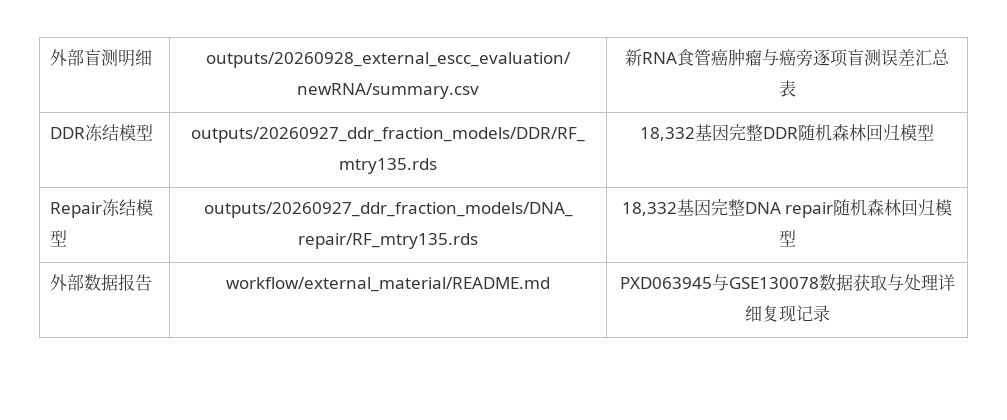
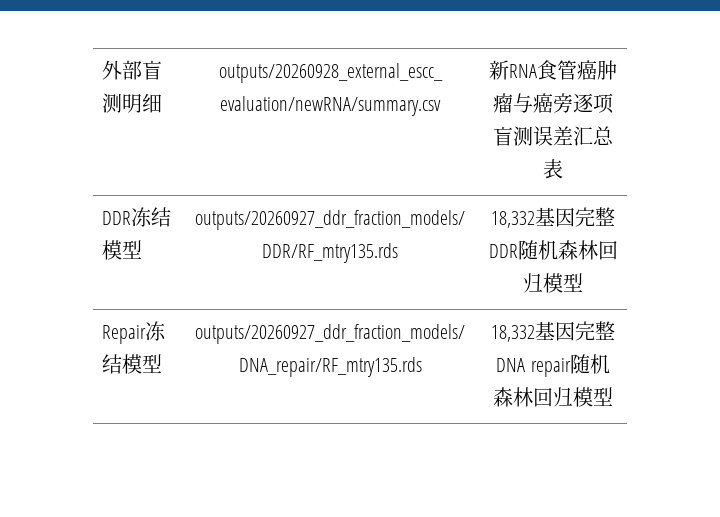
- 外部数据报告 | workflow/external_material/README.md | PXD063945与GSE130078数据获取与处理详细复现记录

